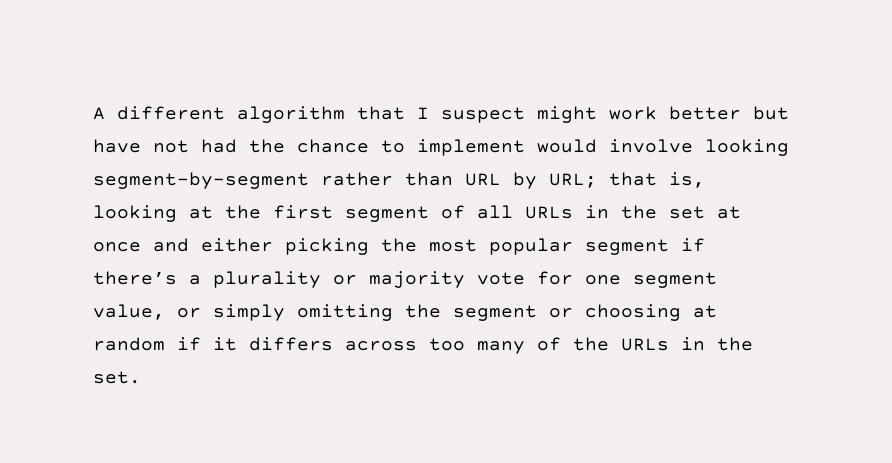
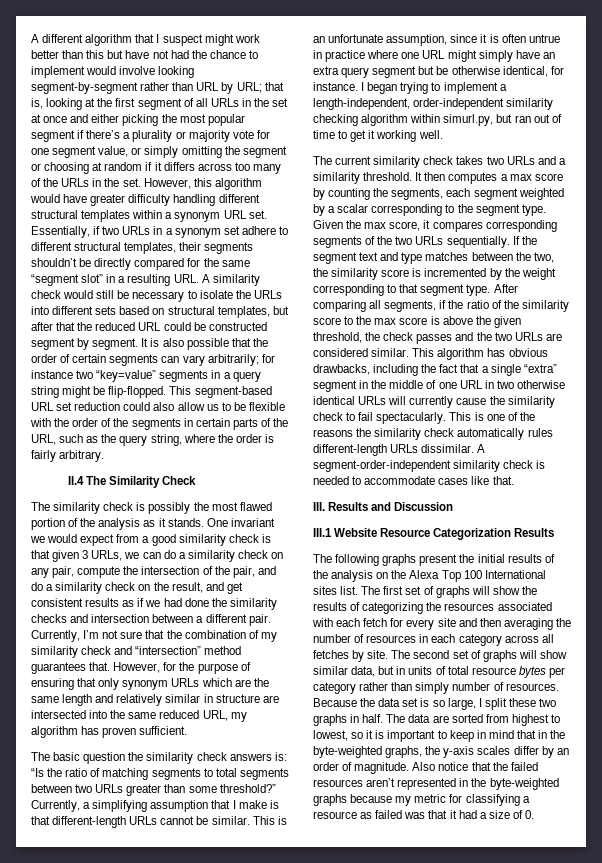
- A different algorithm that I suspect might work better but have not had the chance to implement would involve looking segment-by-segment rather than URL by URL;
+ A different algorithm that I suspect might work better than this but have not had the chance to implement would involve looking segment-by-segment rather than URL by URL;
+ However, this algorithm would have greater difficulty handling different structural templates within a synonym URL set. Essentially, if two URLs in a synonym set adhere to different structural templates, their segments shouldn’t be directly compared for the same “segment slot” in a resulting URL. A similarity check would still be necessary to isolate the URLs into different sets based on structural templates, but after that the reduced URL could be constructed segment by segment. It is also possible that the order of certain segments can vary arbitrarily; for instance two “key=value” segments in a query string might be flip-flopped. This segment-based URL set reduction could also allow us to be flexible with the order of the segments in certain parts of the URL, such as the query string, where the order is fairly arbitrary.
+ II.4 The Similarity Check
+ The similarity check is possibly the most flawed portion of the analysis as it stands. One invariant we would expect from a good similarity check is that given 3 URLs, we can do a similarity check on any pair, compute the intersection of the pair, and do a similarity check on the result, and get consistent results as if we had done the similarity checks and intersection between a different pair. Currently, I’m not sure that the combination of my similarity check and “intersection” method guarantees that. However, for the purpose of ensuring that only synonym URLs which are the same length and relatively similar in structure are intersected into the same reduced URL, my algorithm has proven sufficient.
+ The basic question the similarity check answers is: “Is the ratio of matching segments to total segments between two URLs greater than some threshold?” Currently, a simplifying assumption that I make is that different-length URLs cannot be similar. This is an unfortunate assumption, since it is often untrue in practice where one URL might simply have an extra query segment but be otherwise identical, for instance. I began trying to implement a length-independent, order-independent similarity checking algorithm within simurl.py, but ran out of time to get it working well.
+ The current similarity check takes two URLs and a similarity threshold. It then computes a max score by counting the segments, each segment weighted by a scalar corresponding to the segment type. Given the max score, it compares corresponding segments of the two URLs sequentially. If the segment text and type matches between the two, the similarity score is incremented by the weight corresponding to that segment type. After comparing all segments, if the ratio of the similarity score to the max score is above the given threshold, the check passes and the two URLs are considered similar. This algorithm has obvious drawbacks, including the fact that a single “extra” segment in the middle of one URL in two otherwise identical URLs will currently cause the similarity check to fail spectacularly. This is one of the reasons the similarity check automatically rules different-length URLs dissimilar. A segment-order-independent similarity check is needed to accommodate cases like that.
+ III. Results and Discussion
+ III.1 Website Resource Categorization Results
+ The following graphs present the initial results of the analysis on the Alexa Top 100 International sites list. The first set of graphs will show the results of categorizing the resources associated with each fetch for every site and then averaging the number of resources in each category across all fetches by site. The second set of graphs will show similar data, but in units of total resource bytes per category rather than simply number of resources. Because the data set is so large, I split these two graphs in half. The data are sorted from highest to lowest, so it is important to keep in mind that in the byte-weighted graphs, the y-axis scales differ by an order of magnitude. Also notice that the failed resources aren’t represented in the byte-weighted graphs because my metric for classifying a resource as failed was that it had a size of 0.

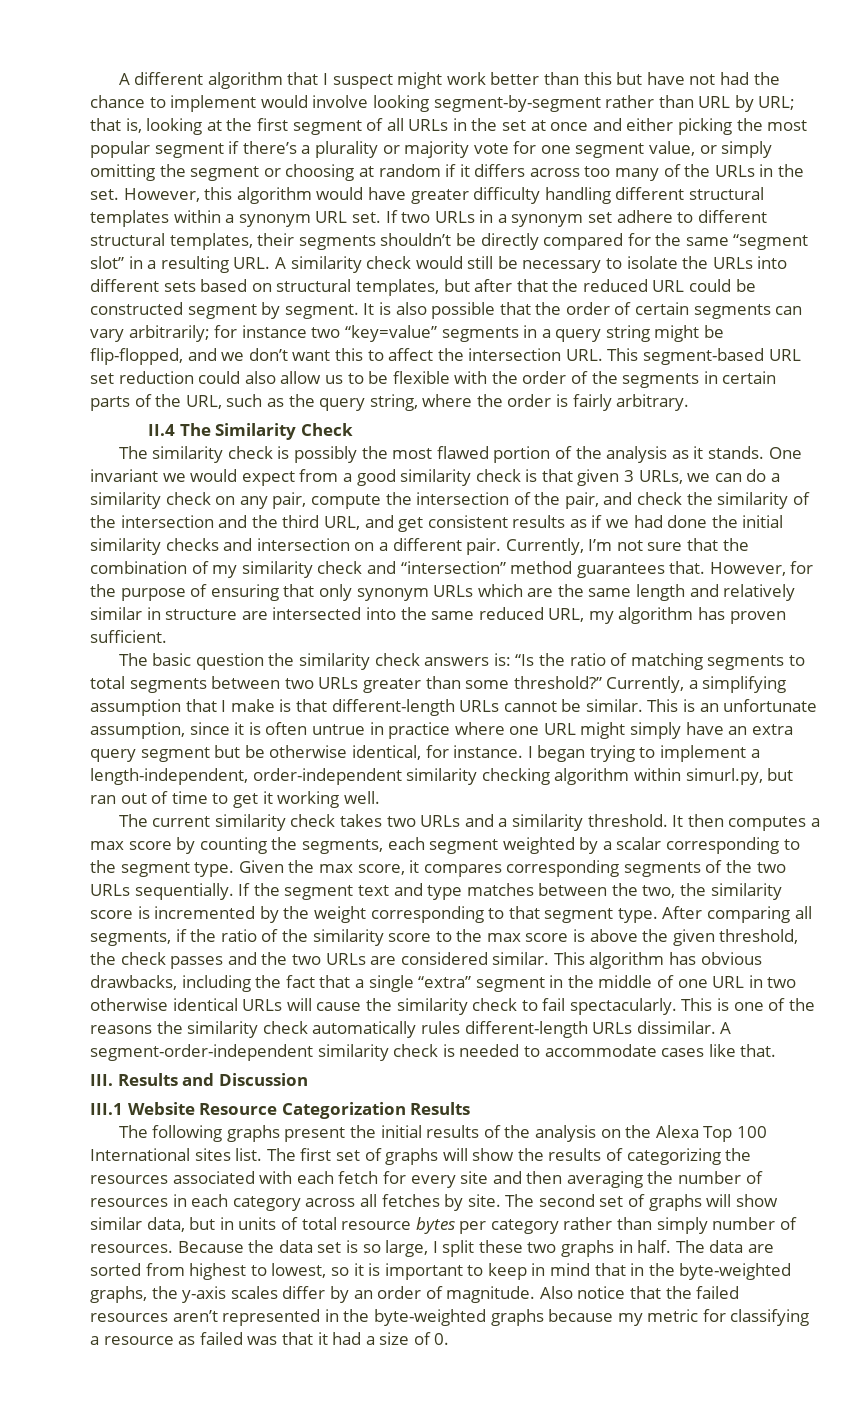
- Essentially, if two URLs in a synonym set adhere to different structural templates, their segments shouldn’t be directly compared for the same “segment slot” in a resulting URL. A similarity check would still be necessary to isolate the URLs into different sets based on structural templates, but after that the reduced URL could be constructed segment by segment.
+ If two URLs in a synonym set adhere to different structural templates, their segments shouldn’t be directly compared for the same “segment slot” in a resulting URL. A similarity check would still be necessary to isolate the URLs into different sets based on structural templates, but after that the reduced URL could be constructed segment by segment.
- It is also possible that the order of certain segments can vary arbitrarily; for instance two “key=value” segments in a query string might be flip-flopped. This segment-based URL set reduction could also allow us to be flexible with the order of the segments in certain parts of the URL, such as the query string, where the order is fairly arbitrary.
+ It is also possible that the order of certain segments can vary arbitrarily; for instance two “key=value” segments in a query string might be flip-flopped, and we don’t want this to affect the intersection URL. This segment-based URL set reduction could also allow us to be flexible with the order of the segments in certain parts of the URL, such as the query string, where the order is fairly arbitrary.
- One invariant we would expect from a good similarity check is that given 3 URLs, we can do a similarity check on any pair, compute the intersection of the pair, and do a similarity check on the result, and get consistent results as if we had done the similarity checks and intersection between a different pair.
+ One invariant we would expect from a good similarity check is that given 3 URLs, we can do a similarity check on any pair, compute the intersection of the pair, and check the similarity of the intersection and the third URL, and get consistent results as if we had done the initial similarity checks and intersection on a different pair.
- This algorithm has obvious drawbacks, including the fact that a single “extra” segment in the middle of one URL in two otherwise identical URLs will currently cause the similarity check to fail spectacularly.
+ This algorithm has obvious drawbacks, including the fact that a single “extra” segment in the middle of one URL in two otherwise identical URLs will cause the similarity check to fail spectacularly.

